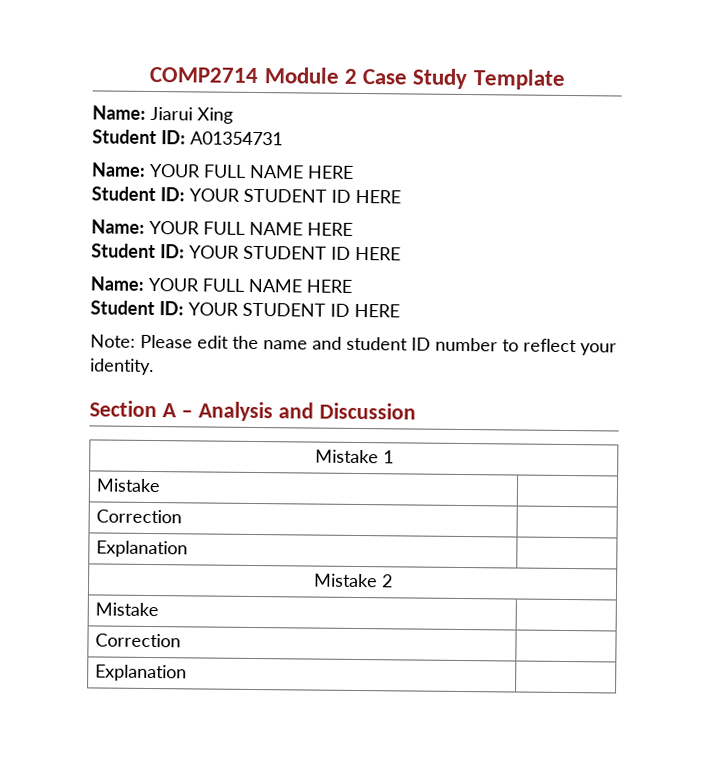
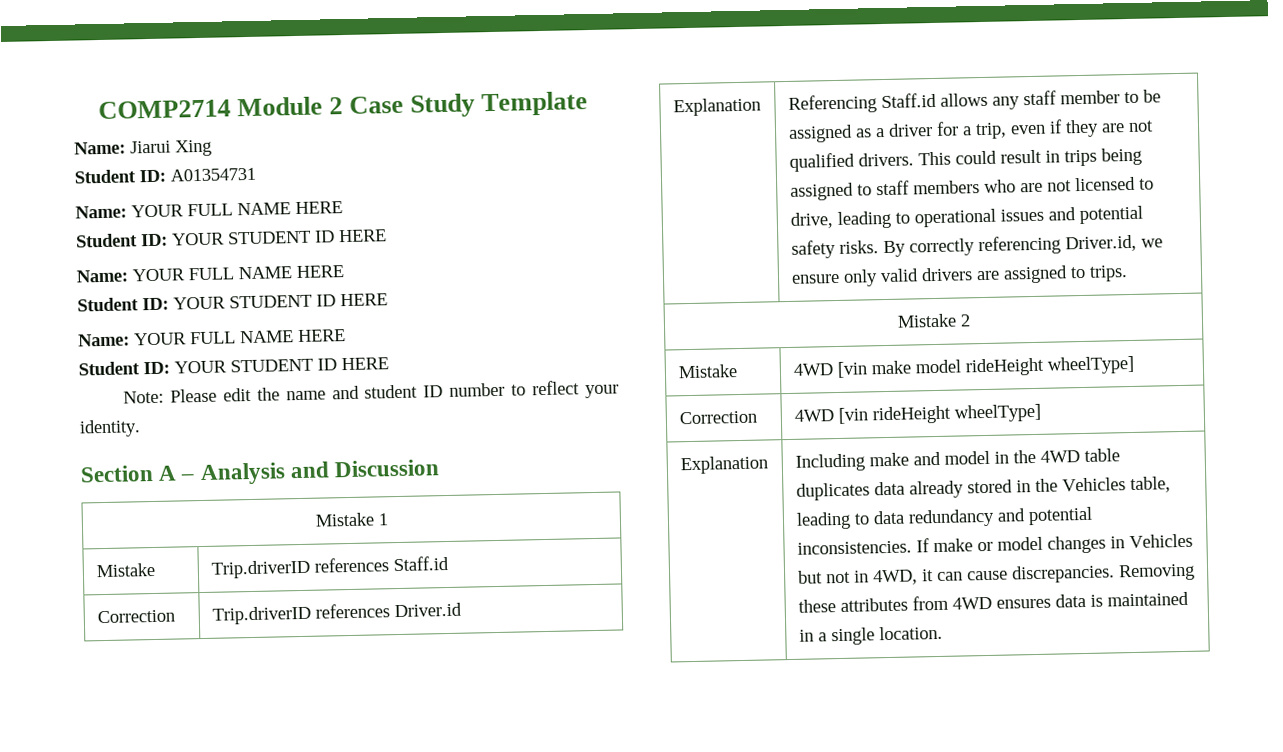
  Section A – Analysis and Discussion
  Mistake 1
- Mistake |
- Correction |
- Explanation |
+ Mistake | Trip.driverID references Staff.id
+ Correction | Trip.driverID references Driver.id
+ Explanation | Referencing Staff.id allows any staff member to be assigned as a driver for a trip, even if they are not qualified drivers. This could result in trips being assigned to staff members who are not licensed to drive, leading to operational issues and potential safety risks. By correctly referencing Driver.id, we ensure only valid drivers are assigned to trips.
  Mistake 2
- Mistake |
- Correction |
- Explanation |
+ Mistake | 4WD [vin make model rideHeight wheelType]
+ Correction | 4WD [vin rideHeight wheelType]
+ Explanation | Including make and model in the 4WD table duplicates data already stored in the Vehicles table, leading to data redundancy and potential inconsistencies. If make or model changes in Vehicles but not in 4WD, it can cause discrepancies. Removing these attributes from 4WD ensures data is maintained in a single location.

